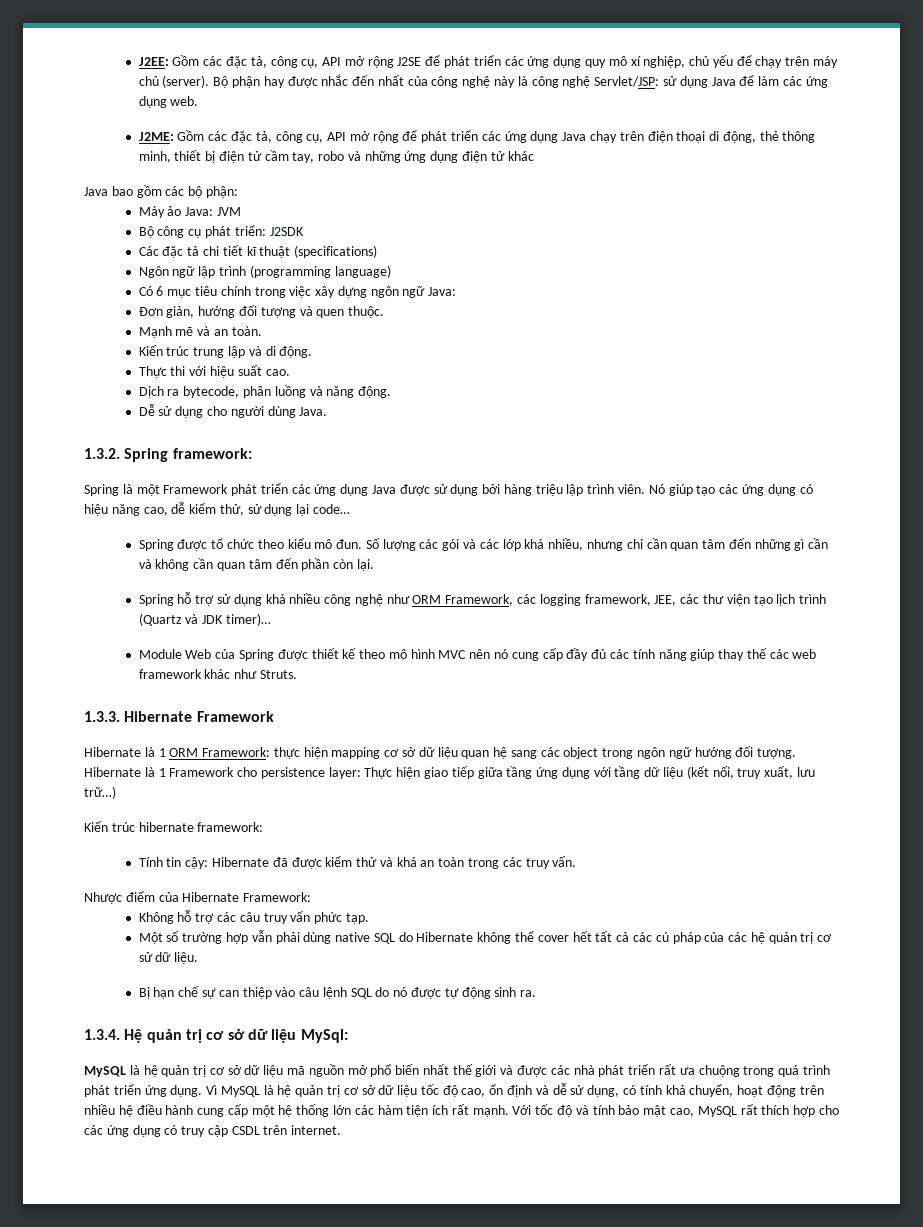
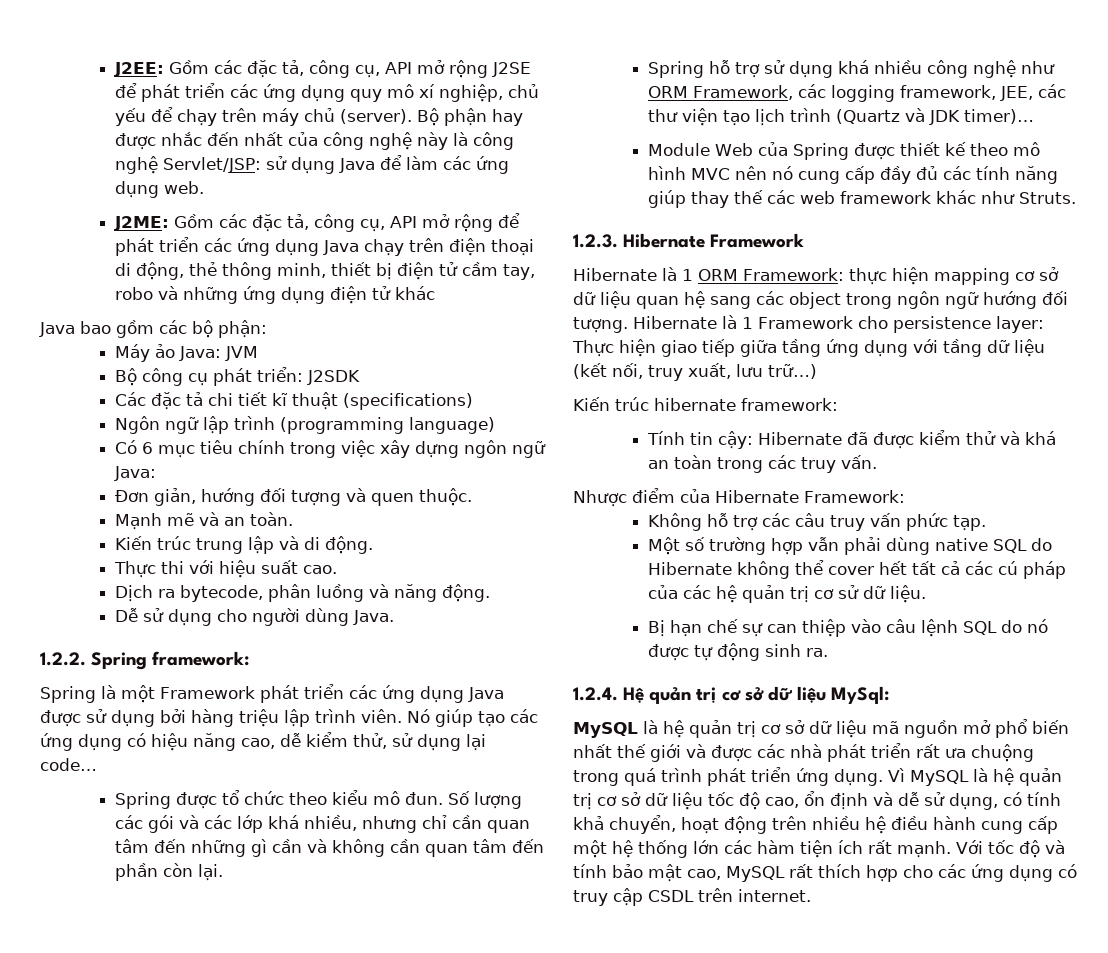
- 1.3.2. Spring framework:
+ 1.2.2. Spring framework:
- 1.3.3. Hibernate Framework
+ 1.2.3. Hibernate Framework
- 1.3.4. Hệ quản trị cơ sở dữ liệu MySql:
+ 1.2.4. Hệ quản trị cơ sở dữ liệu MySql:

